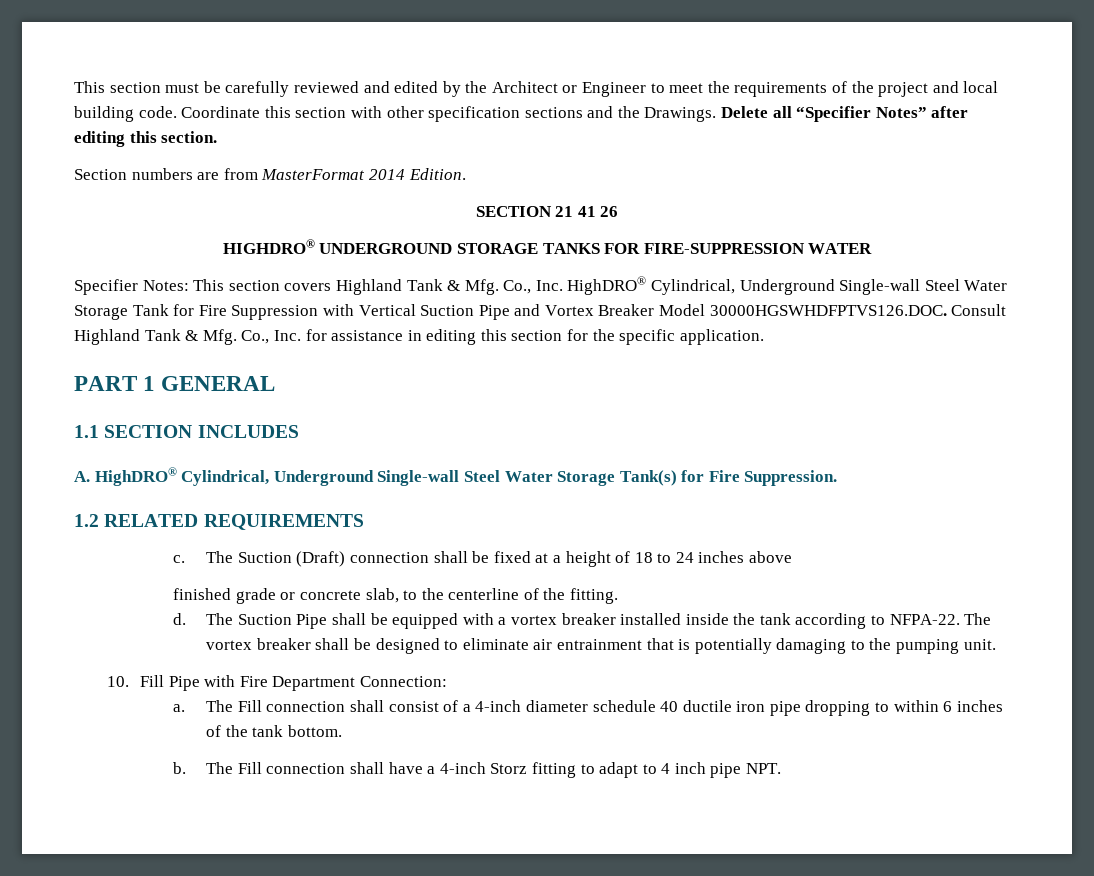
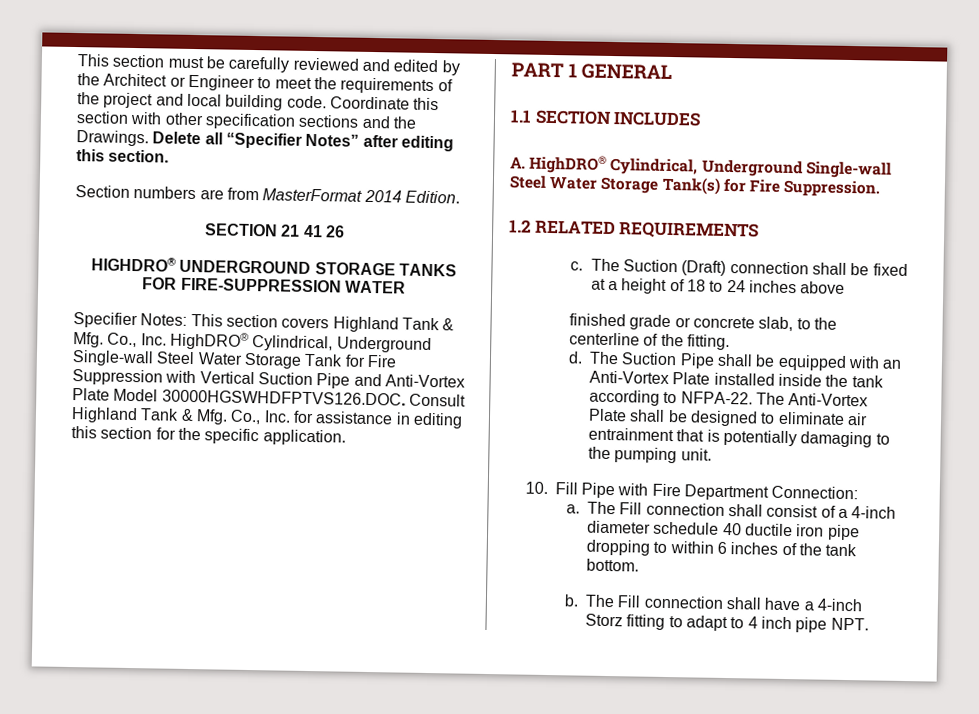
- Specifier Notes: This section covers Highland Tank & Mfg. Co., Inc. HighDRO® Cylindrical, Underground Single-wall Steel Water Storage Tank for Fire Suppression with Vertical Suction Pipe and Vortex Breaker Model 30000HGSWHDFPTVS126.DOC. Consult Highland Tank & Mfg. Co., Inc. for assistance in editing this section for the specific application.
+ Specifier Notes: This section covers Highland Tank & Mfg. Co., Inc. HighDRO® Cylindrical, Underground Single-wall Steel Water Storage Tank for Fire Suppression with Vertical Suction Pipe and Anti-Vortex Plate Model 30000HGSWHDFPTVS126.DOC. Consult Highland Tank & Mfg. Co., Inc. for assistance in editing this section for the specific application.
- The Suction Pipe shall be equipped with a vortex breaker installed inside the tank according to NFPA-22.
+ The Suction Pipe shall be equipped with an Anti-Vortex Plate installed inside the tank according to NFPA-22.
- The vortex breaker shall be designed to eliminate air entrainment that is potentially damaging to the pumping unit.
+ The Anti-Vortex Plate shall be designed to eliminate air entrainment that is potentially damaging to the pumping unit.

